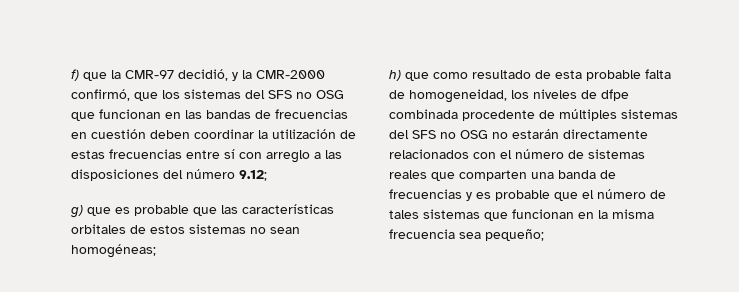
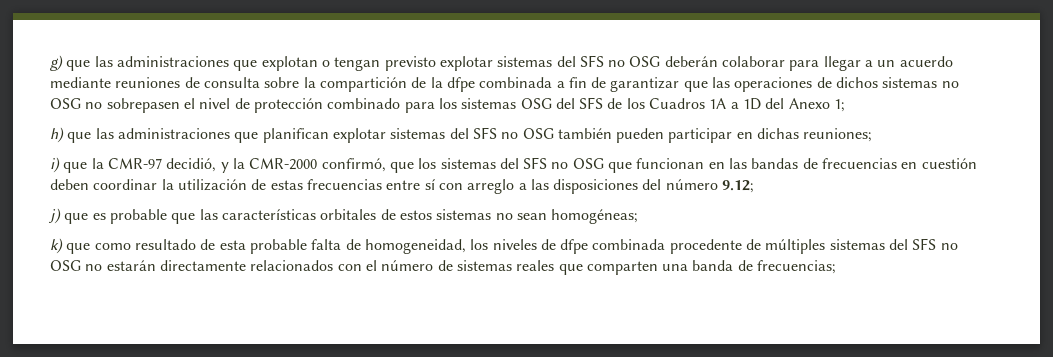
- f) que la CMR-97 decidió, y la CMR-2000 confirmó, que los sistemas del SFS no OSG que funcionan en las bandas de frecuencias en cuestión deben coordinar la utilización de estas frecuencias entre sí con arreglo a las disposiciones del número 9.12;
+ g) que las administraciones que explotan o tengan previsto explotar sistemas del SFS no OSG deberán colaborar para llegar a un acuerdo mediante reuniones de consulta sobre la compartición de la dfpe combinada a fin de garantizar que las operaciones de dichos sistemas no OSG no sobrepasen el nivel de protección combinado para los sistemas OSG del SFS de los Cuadros 1A a 1D del Anexo 1;
+ h) que las administraciones que planifican explotar sistemas del SFS no OSG también pueden participar en dichas reuniones;
+ i) que la CMR-97 decidió, y la CMR-2000 confirmó, que los sistemas del SFS no OSG que funcionan en las bandas de frecuencias en cuestión deben coordinar la utilización de estas frecuencias entre sí con arreglo a las disposiciones del número 9.12;
- g) que es probable que las características orbitales de estos sistemas no sean homogéneas;
+ j) que es probable que las características orbitales de estos sistemas no sean homogéneas;
- h) que como resultado de esta probable falta de homogeneidad, los niveles de dfpe combinada procedente de múltiples sistemas del SFS no OSG no estarán directamente relacionados con el número de sistemas reales que comparten una banda de frecuencias y es probable que el número de tales sistemas que funcionan en la misma frecuencia sea pequeño;
+ k) que como resultado de esta probable falta de homogeneidad, los niveles de dfpe combinada procedente de múltiples sistemas del SFS no OSG no estarán directamente relacionados con el número de sistemas reales que comparten una banda de frecuencias;

